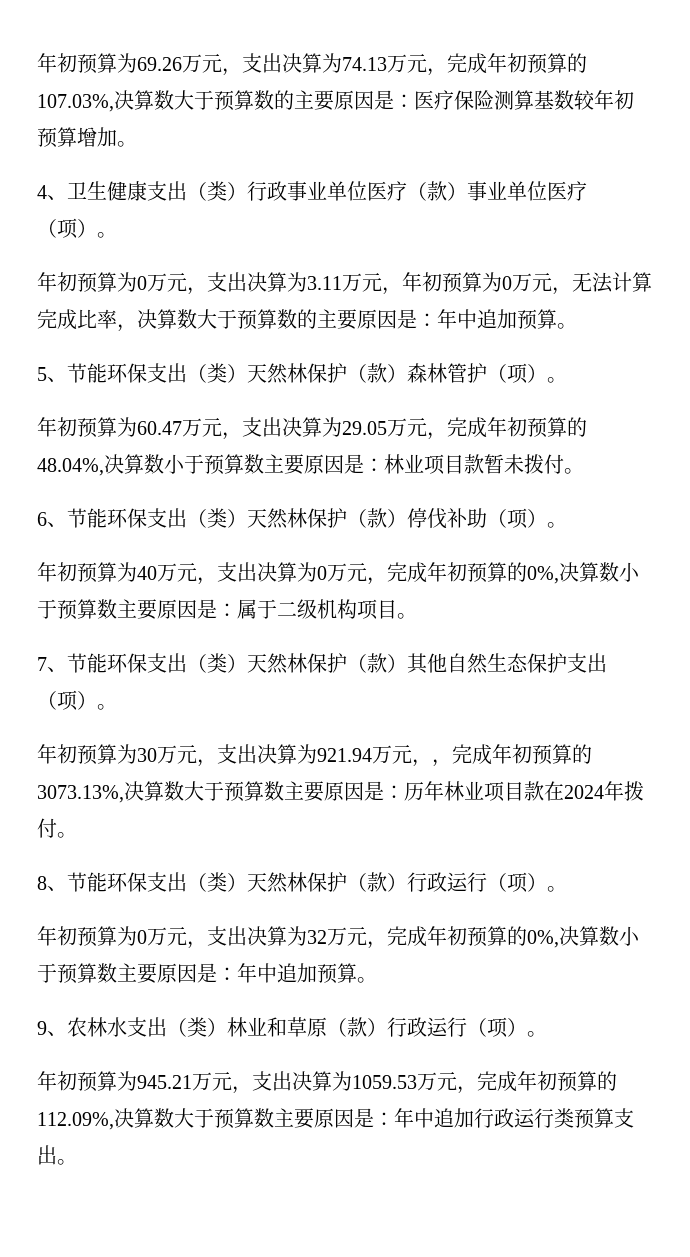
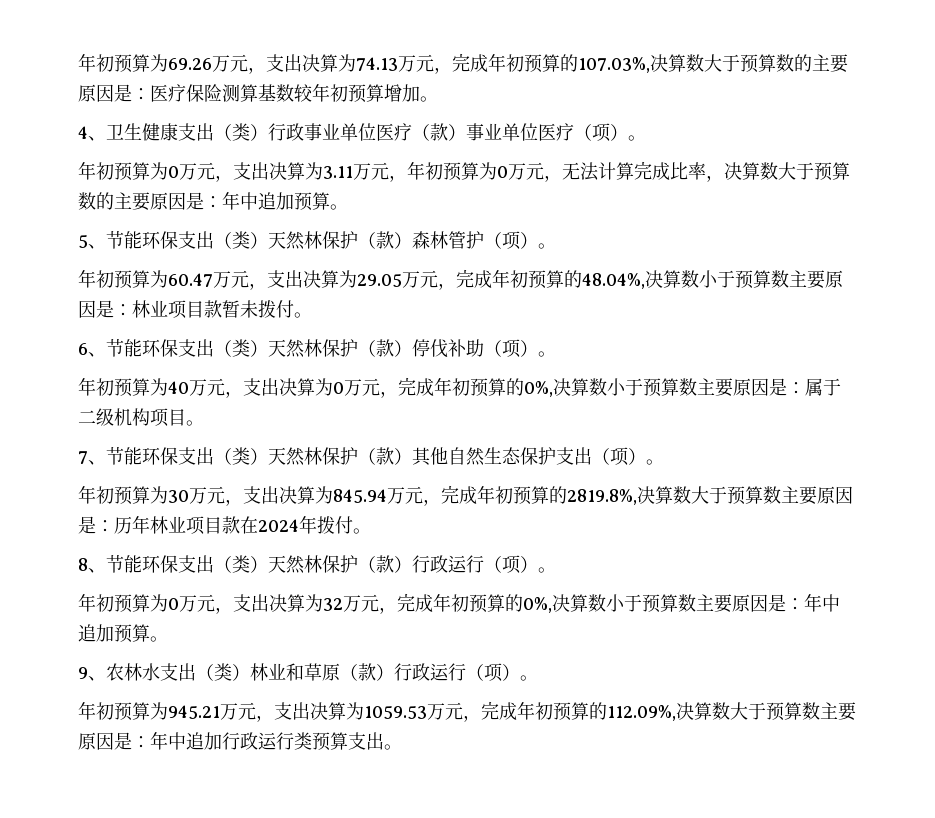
- 年初预算为30万元，支出决算为921.94万元，，完成年初预算的3073.13%,决算数大于预算数主要原因是：历年林业项目款在2024年拨付。
+ 年初预算为30万元，支出决算为845.94万元，完成年初预算的2819.8%,决算数大于预算数主要原因是：历年林业项目款在2024年拨付。

